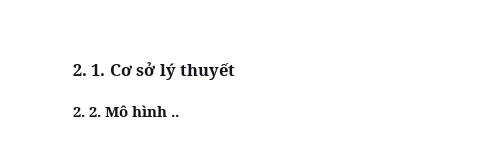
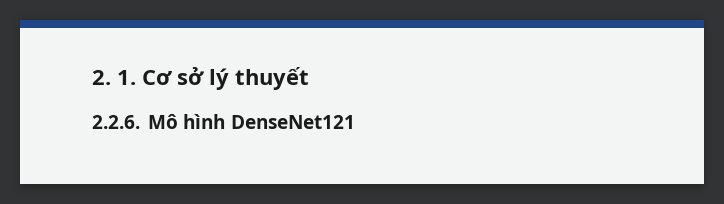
- 2. 2. Mô hình ..
+ 2.2.6. Mô hình DenseNet121

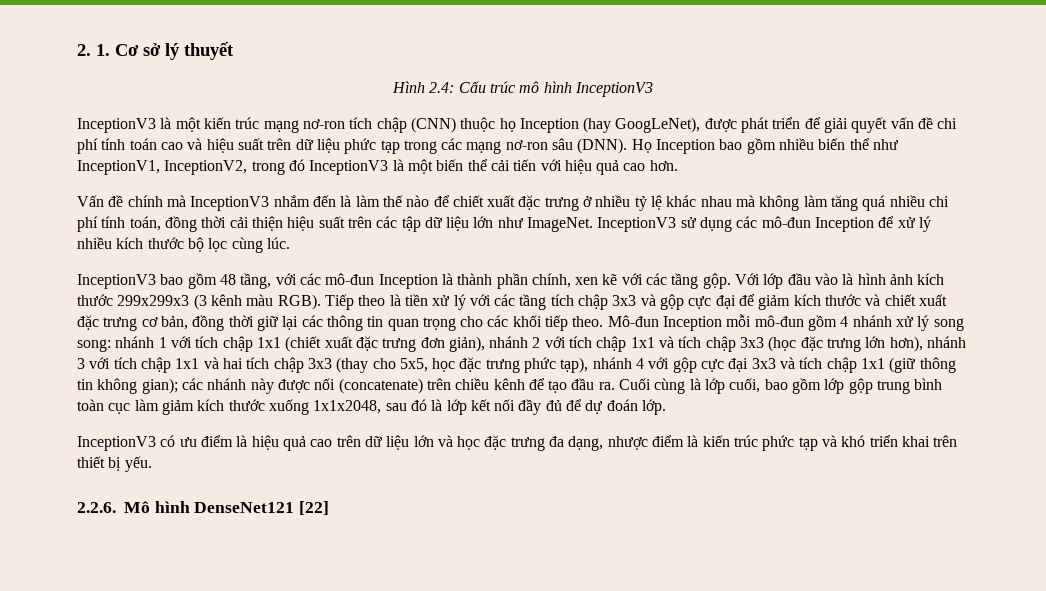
+ Hình 2.4: Cấu trúc mô hình InceptionV3
+ InceptionV3 là một kiến trúc mạng nơ-ron tích chập (CNN) thuộc họ Inception (hay GoogLeNet), được phát triển để giải quyết vấn đề chi phí tính toán cao và hiệu suất trên dữ liệu phức tạp trong các mạng nơ-ron sâu (DNN). Họ Inception bao gồm nhiều biến thể như InceptionV1, InceptionV2, trong đó InceptionV3 là một biến thể cải tiến với hiệu quả cao hơn.
+ Vấn đề chính mà InceptionV3 nhắm đến là làm thế nào để chiết xuất đặc trưng ở nhiều tỷ lệ khác nhau mà không làm tăng quá nhiều chi phí tính toán, đồng thời cải thiện hiệu suất trên các tập dữ liệu lớn như ImageNet. InceptionV3 sử dụng các mô-đun Inception để xử lý nhiều kích thước bộ lọc cùng lúc.
+ InceptionV3 bao gồm 48 tầng, với các mô-đun Inception là thành phần chính, xen kẽ với các tầng gộp. Với lớp đầu vào là hình ảnh kích thước 299x299x3 (3 kênh màu RGB). Tiếp theo là tiền xử lý với các tầng tích chập 3x3 và gộp cực đại để giảm kích thước và chiết xuất đặc trưng cơ bản, đồng thời giữ lại các thông tin quan trọng cho các khối tiếp theo. Mô-đun Inception mỗi mô-đun gồm 4 nhánh xử lý song song: nhánh 1 với tích chập 1x1 (chiết xuất đặc trưng đơn giản), nhánh 2 với tích chập 1x1 và tích chập 3x3 (học đặc trưng lớn hơn), nhánh 3 với tích chập 1x1 và hai tích chập 3x3 (thay cho 5x5, học đặc trưng phức tạp), nhánh 4 với gộp cực đại 3x3 và tích chập 1x1 (giữ thông tin không gian); các nhánh này được nối (concatenate) trên chiều kênh để tạo đầu ra. Cuối cùng là lớp cuối, bao gồm lớp gộp trung bình toàn cục làm giảm kích thước xuống 1x1x2048, sau đó là lớp kết nối đầy đủ để dự đoán lớp.
+ InceptionV3 có ưu điểm là hiệu quả cao trên dữ liệu lớn và học đặc trưng đa dạng, nhược điểm là kiến trúc phức tạp và khó triển khai trên thiết bị yếu.
- 2.2.6. Mô hình DenseNet121
+ 2.2.6. Mô hình DenseNet121 [22]

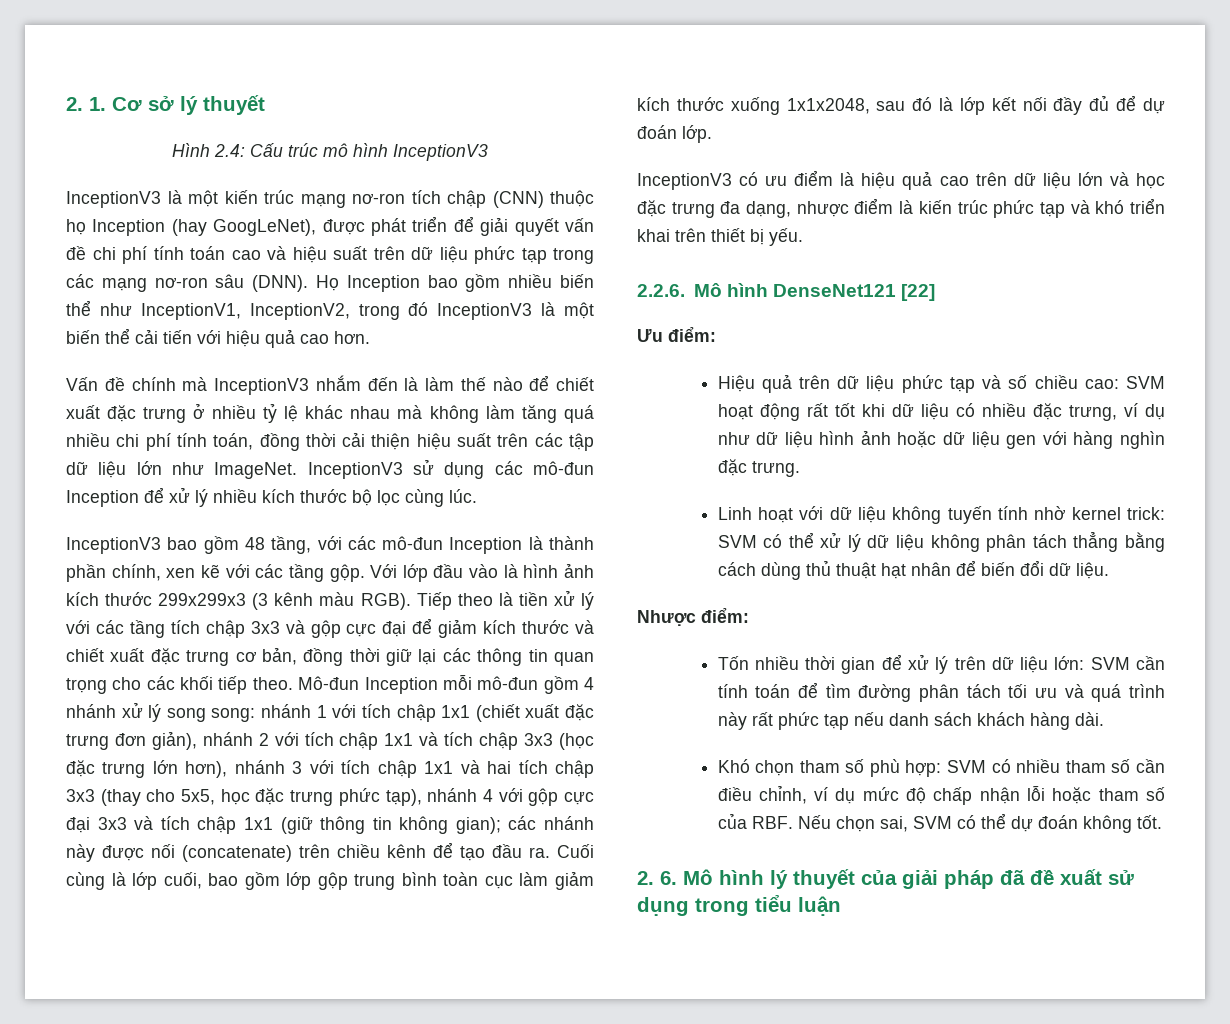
+ Ưu điểm:
+ Hiệu quả trên dữ liệu phức tạp và số chiều cao: SVM hoạt động rất tốt khi dữ liệu có nhiều đặc trưng, ví dụ như dữ liệu hình ảnh hoặc dữ liệu gen với hàng nghìn đặc trưng.
+ Linh hoạt với dữ liệu không tuyến tính nhờ kernel trick: SVM có thể xử lý dữ liệu không phân tách thẳng bằng cách dùng thủ thuật hạt nhân để biến đổi dữ liệu.
+ Nhược điểm:
+ Tốn nhiều thời gian để xử lý trên dữ liệu lớn: SVM cần tính toán để tìm đường phân tách tối ưu và quá trình này rất phức tạp nếu danh sách khách hàng dài.
+ Khó chọn tham số phù hợp: SVM có nhiều tham số cần điều chỉnh, ví dụ mức độ chấp nhận lỗi hoặc tham số của RBF. Nếu chọn sai, SVM có thể dự đoán không tốt.
+ 2. 6. Mô hình lý thuyết của giải pháp đã đề xuất sử dụng trong tiểu luận

